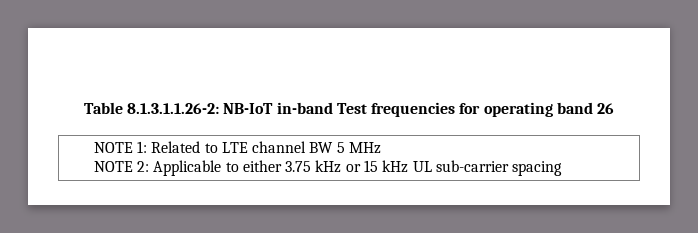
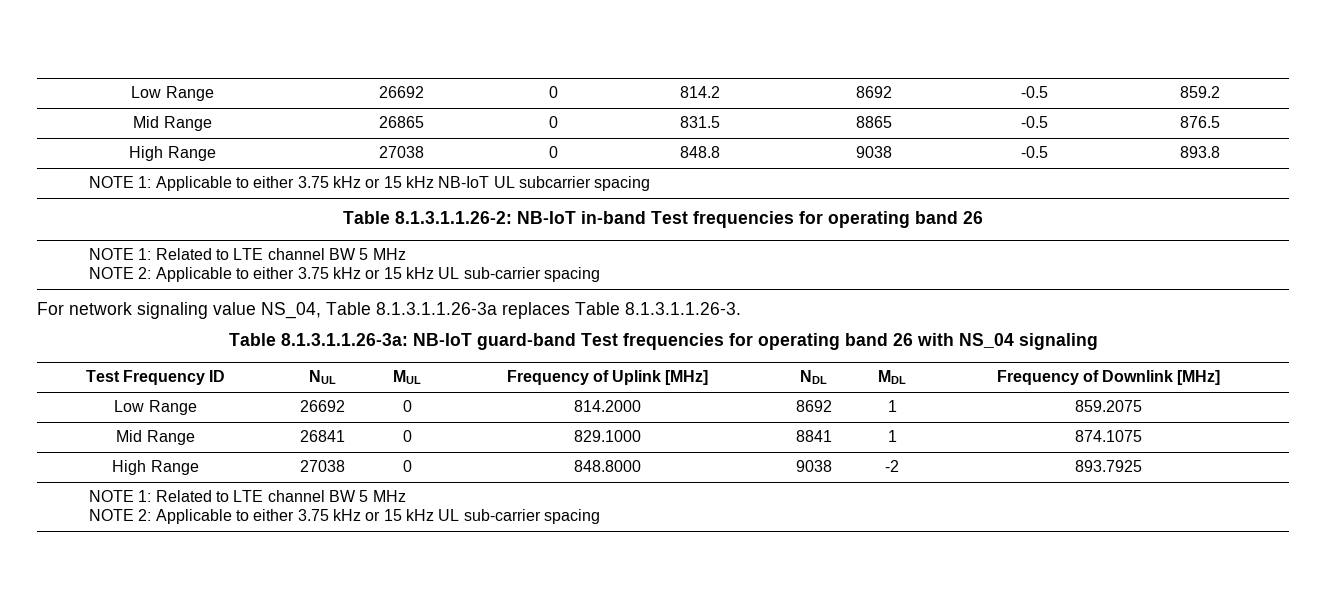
+ Low Range | 26692 | 0 | 814.2 | 8692 | -0.5 | 859.2
+ Mid Range | 26865 | 0 | 831.5 | 8865 | -0.5 | 876.5
+ High Range | 27038 | 0 | 848.8 | 9038 | -0.5 | 893.8
+ NOTE 1: Applicable to either 3.75 kHz or 15 kHz NB-IoT UL subcarrier spacing
+ For network signaling value NS_04, Table 8.1.3.1.1.26-3a replaces Table 8.1.3.1.1.26-3.
+ Table 8.1.3.1.1.26-3a: NB-IoT guard-band Test frequencies for operating band 26 with NS_04 signaling
+ Test Frequency ID | NUL | MUL | Frequency of Uplink [MHz] | NDL | MDL | Frequency of Downlink [MHz]
+ Low Range | 26692 | 0 | 814.2000 | 8692 | 1 | 859.2075
+ Mid Range | 26841 | 0 | 829.1000 | 8841 | 1 | 874.1075
+ High Range | 27038 | 0 | 848.8000 | 9038 | -2 | 893.7925
+ NOTE 1: Related to LTE channel BW 5 MHz
+ NOTE 2: Applicable to either 3.75 kHz or 15 kHz UL sub-carrier spacing

